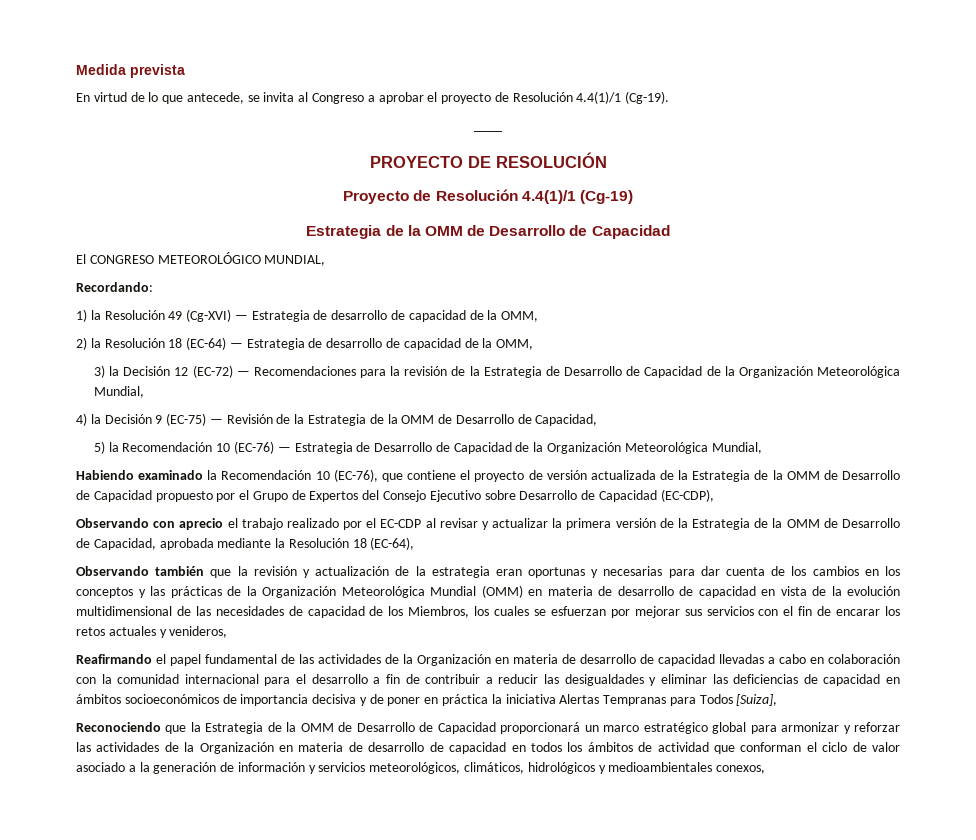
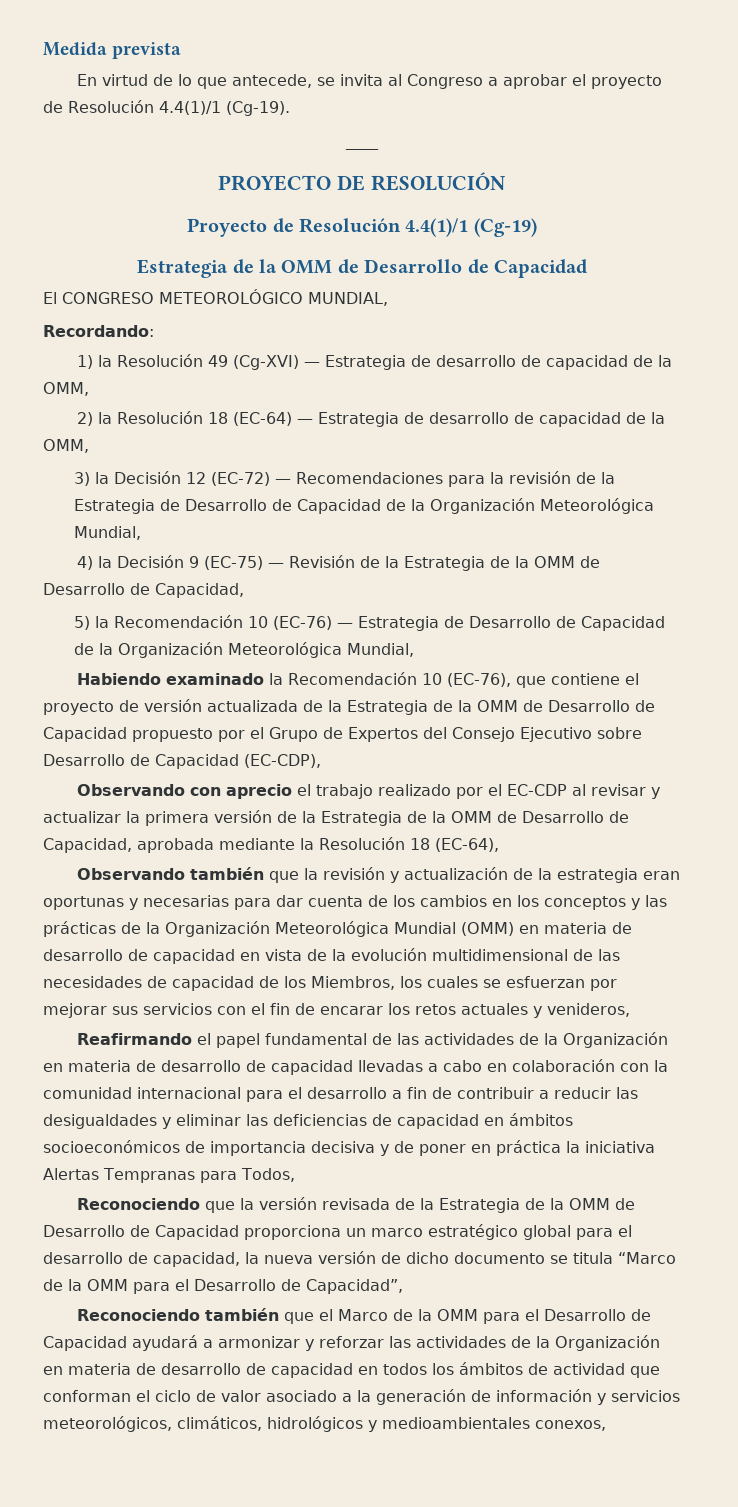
- Reafirmando el papel fundamental de las actividades de la Organización en materia de desarrollo de capacidad llevadas a cabo en colaboración con la comunidad internacional para el desarrollo a fin de contribuir a reducir las desigualdades y eliminar las deficiencias de capacidad en ámbitos socioeconómicos de importancia decisiva y de poner en práctica la iniciativa Alertas Tempranas para Todos [Suiza],
+ Reafirmando el papel fundamental de las actividades de la Organización en materia de desarrollo de capacidad llevadas a cabo en colaboración con la comunidad internacional para el desarrollo a fin de contribuir a reducir las desigualdades y eliminar las deficiencias de capacidad en ámbitos socioeconómicos de importancia decisiva y de poner en práctica la iniciativa Alertas Tempranas para Todos,
- Reconociendo que la Estrategia de la OMM de Desarrollo de Capacidad proporcionará un marco estratégico global para armonizar y reforzar las actividades de la Organización en materia de desarrollo de capacidad en todos los ámbitos de actividad que conforman el ciclo de valor asociado a la generación de información y servicios meteorológicos, climáticos, hidrológicos y medioambientales conexos,
+ Reconociendo que la versión revisada de la Estrategia de la OMM de Desarrollo de Capacidad proporciona un marco estratégico global para el desarrollo de capacidad, la nueva versión de dicho documento se titula “Marco de la OMM para el Desarrollo de Capacidad”,
+ Reconociendo también que el Marco de la OMM para el Desarrollo de Capacidad ayudará a armonizar y reforzar las actividades de la Organización en materia de desarrollo de capacidad en todos los ámbitos de actividad que conforman el ciclo de valor asociado a la generación de información y servicios meteorológicos, climáticos, hidrológicos y medioambientales conexos,

